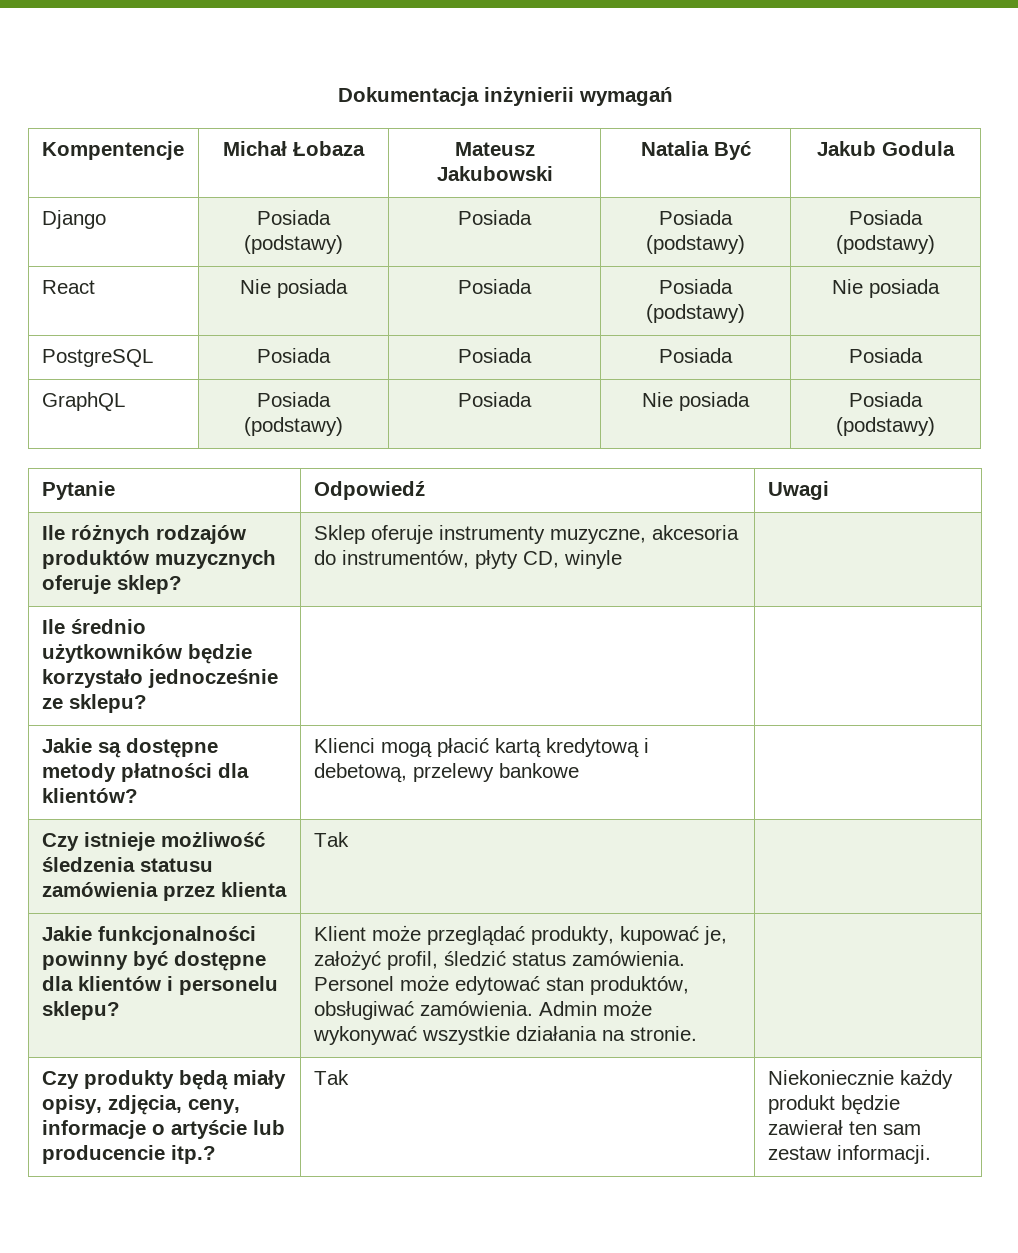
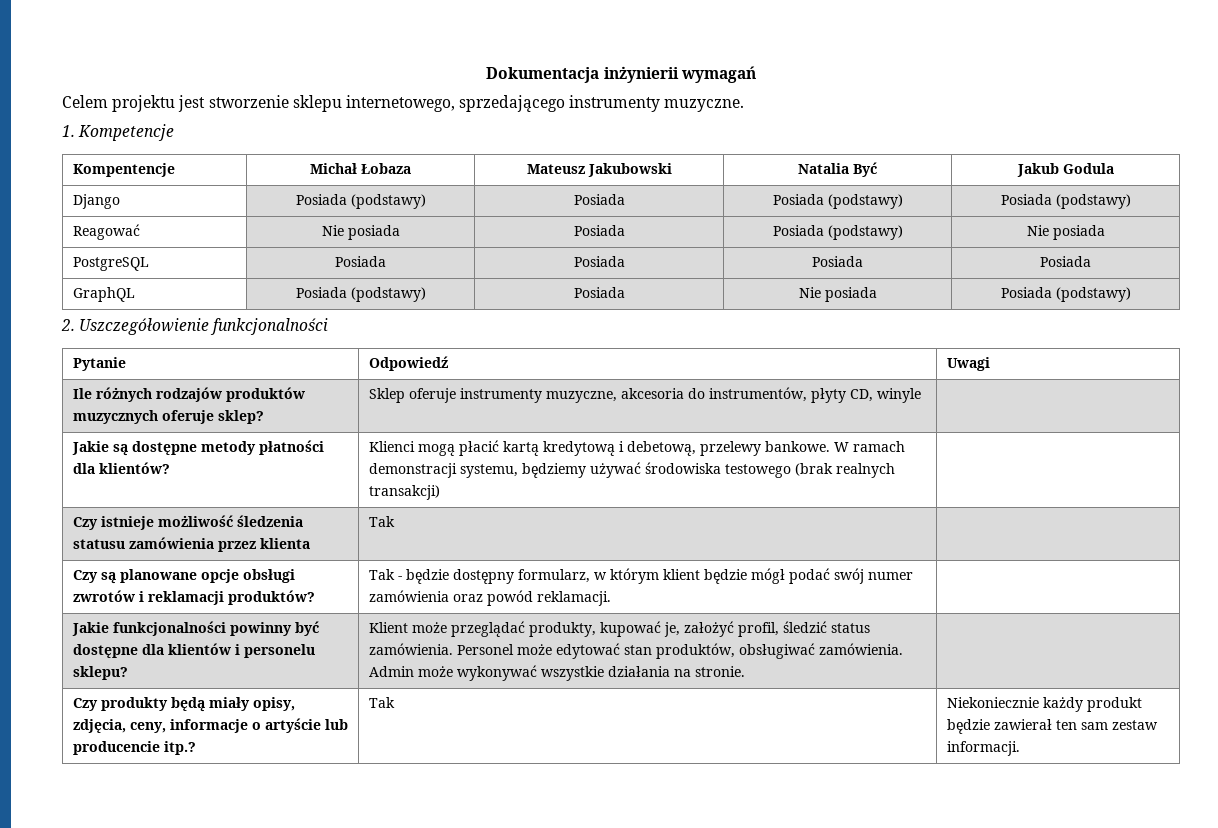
+ Celem projektu jest stworzenie sklepu internetowego, sprzedającego instrumenty muzyczne.
+ 1. Kompetencje
- React | Nie posiada | Posiada | Posiada (podstawy) | Nie posiada
+ Reagować | Nie posiada | Posiada | Posiada (podstawy) | Nie posiada
+ 2. Uszczegółowienie funkcjonalności
- Ile średnio użytkowników będzie korzystało jednocześnie ze sklepu? | |
- Jakie są dostępne metody płatności dla klientów? | Klienci mogą płacić kartą kredytową i debetową, przelewy bankowe |
+ Jakie są dostępne metody płatności dla klientów? | Klienci mogą płacić kartą kredytową i debetową, przelewy bankowe. W ramach demonstracji systemu, będziemy używać środowiska testowego (brak realnych transakcji) |
+ Czy są planowane opcje obsługi zwrotów i reklamacji produktów? | Tak - będzie dostępny formularz, w którym klient będzie mógł podać swój numer zamówienia oraz powód reklamacji. |

